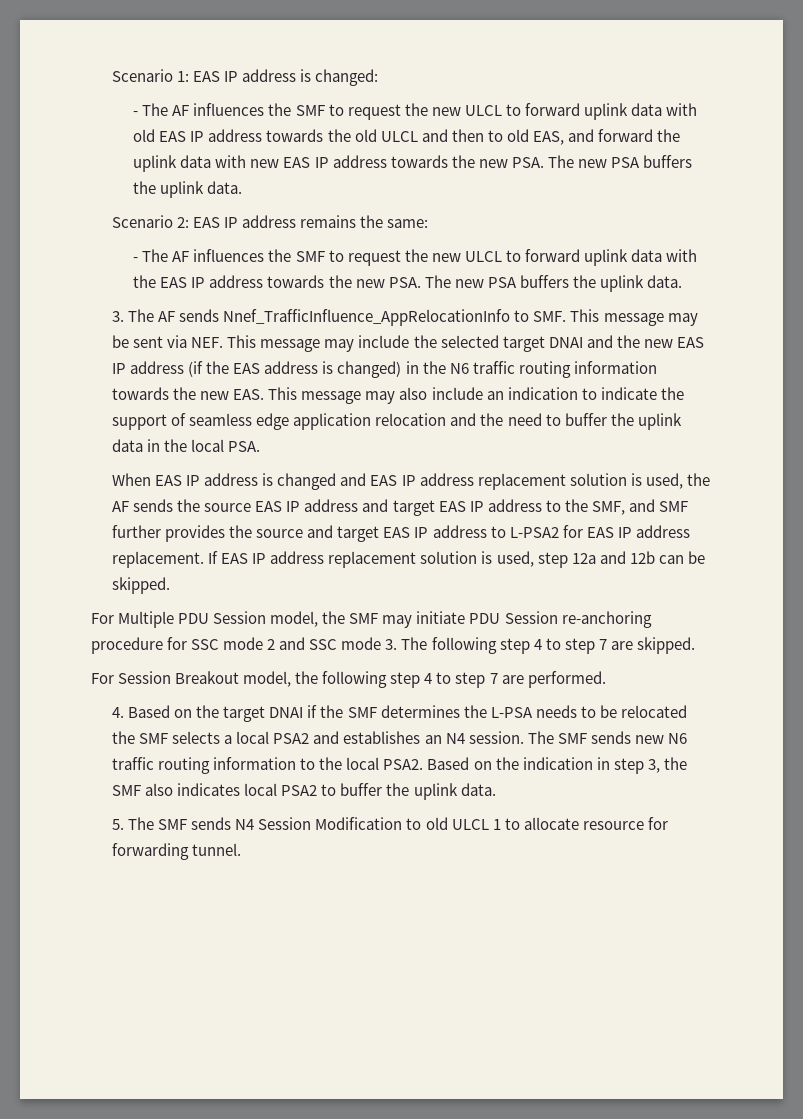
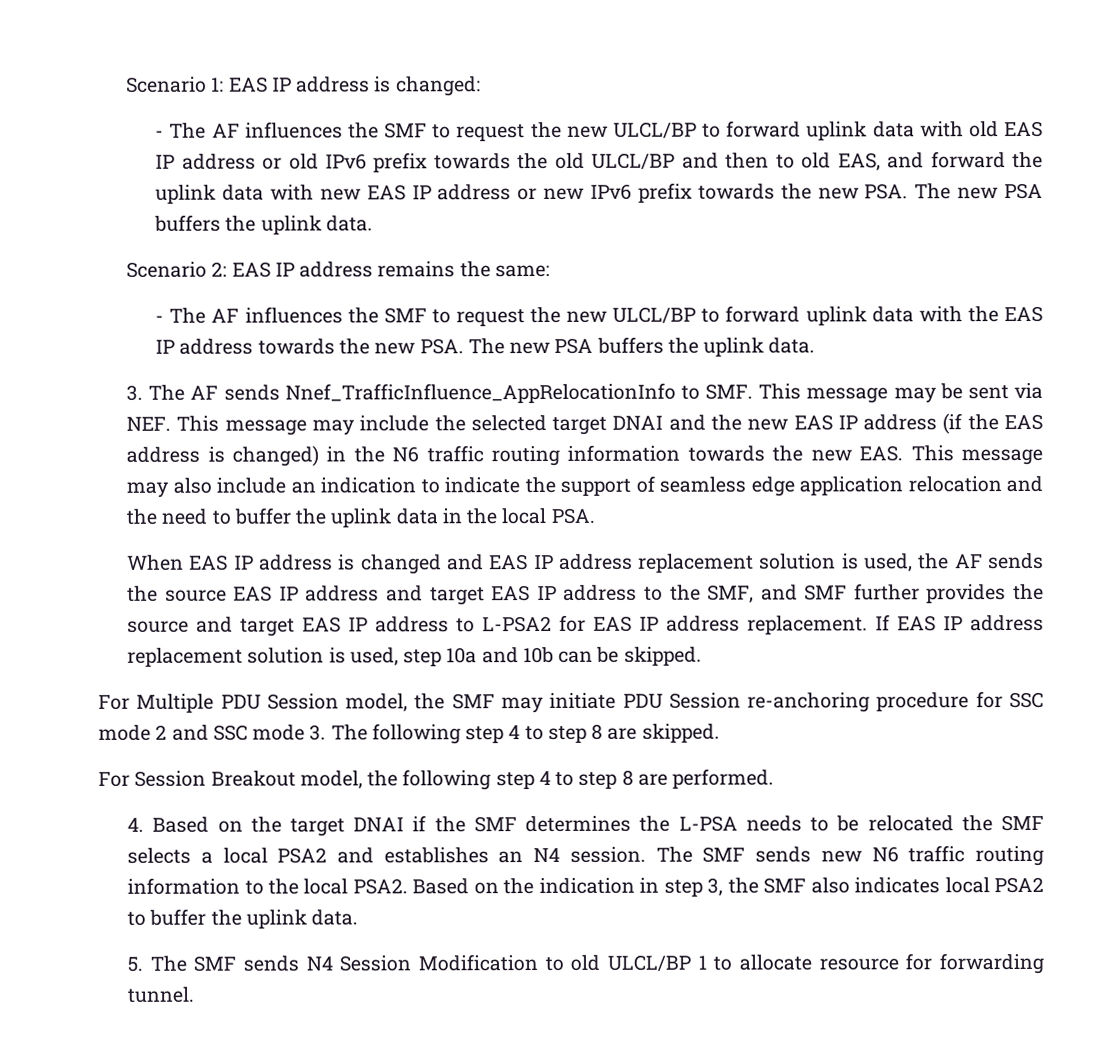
- - The AF influences the SMF to request the new ULCL to forward uplink data with old EAS IP address towards the old ULCL and then to old EAS, and forward the uplink data with new EAS IP address towards the new PSA. The new PSA buffers the uplink data.
+ - The AF influences the SMF to request the new ULCL/BP to forward uplink data with old EAS IP address or old IPv6 prefix towards the old ULCL/BP and then to old EAS, and forward the uplink data with new EAS IP address or new IPv6 prefix towards the new PSA. The new PSA buffers the uplink data.
- - The AF influences the SMF to request the new ULCL to forward uplink data with the EAS IP address towards the new PSA. The new PSA buffers the uplink data.
+ - The AF influences the SMF to request the new ULCL/BP to forward uplink data with the EAS IP address towards the new PSA. The new PSA buffers the uplink data.
- If EAS IP address replacement solution is used, step 12a and 12b can be skipped.
+ If EAS IP address replacement solution is used, step 10a and 10b can be skipped.
- For Multiple PDU Session model, the SMF may initiate PDU Session re-anchoring procedure for SSC mode 2 and SSC mode 3. The following step 4 to step 7 are skipped.
+ For Multiple PDU Session model, the SMF may initiate PDU Session re-anchoring procedure for SSC mode 2 and SSC mode 3. The following step 4 to step 8 are skipped.
- For Session Breakout model, the following step 4 to step 7 are performed.
+ For Session Breakout model, the following step 4 to step 8 are performed.
- 5. The SMF sends N4 Session Modification to old ULCL 1 to allocate resource for forwarding tunnel.
+ 5. The SMF sends N4 Session Modification to old ULCL/BP 1 to allocate resource for forwarding tunnel.

